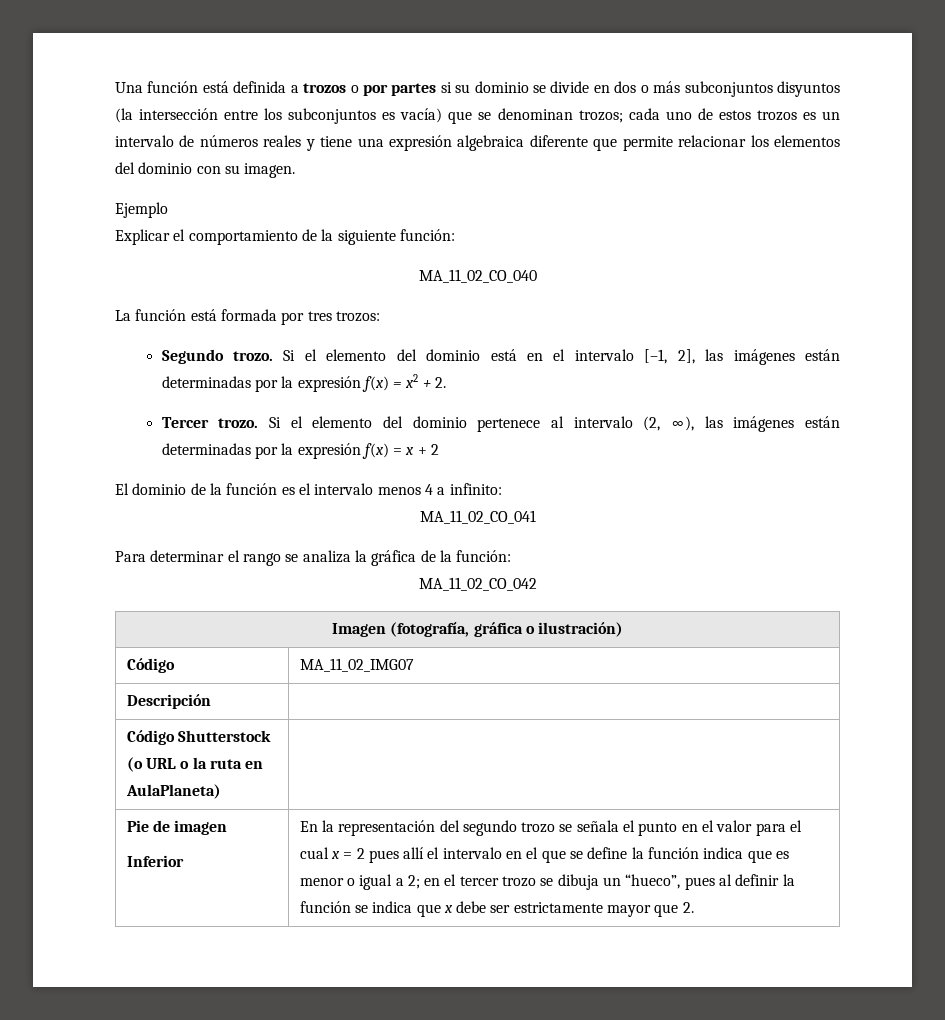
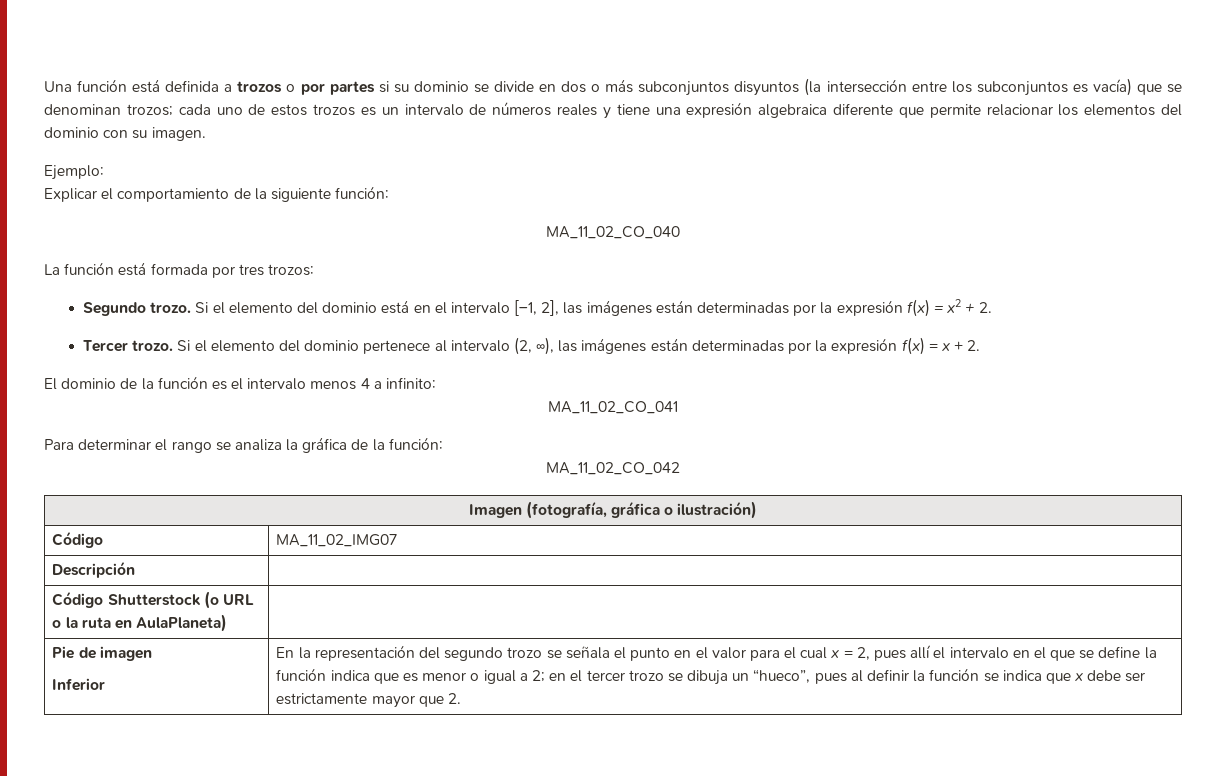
- Ejemplo
+ Ejemplo:
- Si el elemento del dominio pertenece al intervalo (2, ∞), las imágenes están determinadas por la expresión f(x) = x + 2
+ Si el elemento del dominio pertenece al intervalo (2, ∞), las imágenes están determinadas por la expresión f(x) = x + 2.
- En la representación del segundo trozo se señala el punto en el valor para el cual x = 2 pues allí el intervalo en el que se define la función indica que es menor o igual a 2; en el tercer trozo se dibuja un “hueco”, pues al definir la función se indica que x debe ser estrictamente mayor que 2.
+ En la representación del segundo trozo se señala el punto en el valor para el cual x = 2, pues allí el intervalo en el que se define la función indica que es menor o igual a 2; en el tercer trozo se dibuja un “hueco”, pues al definir la función se indica que x debe ser estrictamente mayor que 2.

